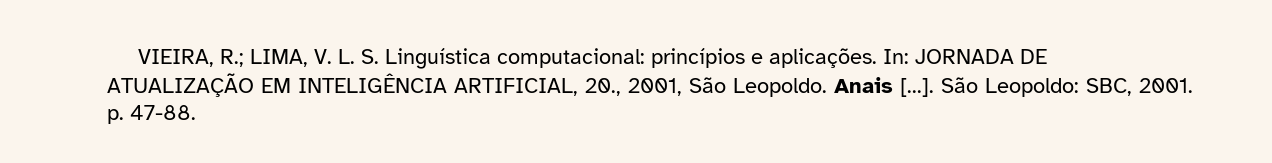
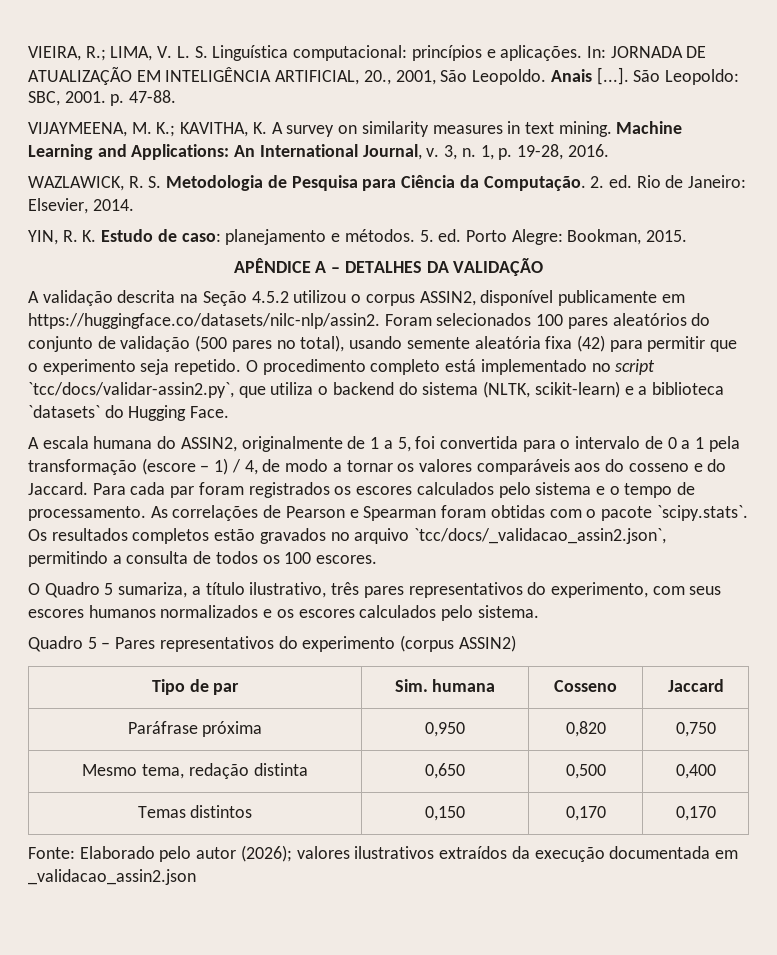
+ VIJAYMEENA, M. K.; KAVITHA, K. A survey on similarity measures in text mining. Machine Learning and Applications: An International Journal, v. 3, n. 1, p. 19-28, 2016.
+ WAZLAWICK, R. S. Metodologia de Pesquisa para Ciência da Computação. 2. ed. Rio de Janeiro: Elsevier, 2014.
+ YIN, R. K. Estudo de caso: planejamento e métodos. 5. ed. Porto Alegre: Bookman, 2015.
+ APÊNDICE A – DETALHES DA VALIDAÇÃO
+ A validação descrita na Seção 4.5.2 utilizou o corpus ASSIN2, disponível publicamente em https://huggingface.co/datasets/nilc-nlp/assin2. Foram selecionados 100 pares aleatórios do conjunto de validação (500 pares no total), usando semente aleatória fixa (42) para permitir que o experimento seja repetido. O procedimento completo está implementado no script `tcc/docs/validar-assin2.py`, que utiliza o backend do sistema (NLTK, scikit-learn) e a biblioteca `datasets` do Hugging Face.
+ A escala humana do ASSIN2, originalmente de 1 a 5, foi convertida para o intervalo de 0 a 1 pela transformação (escore − 1) / 4, de modo a tornar os valores comparáveis aos do cosseno e do Jaccard. Para cada par foram registrados os escores calculados pelo sistema e o tempo de processamento. As correlações de Pearson e Spearman foram obtidas com o pacote `scipy.stats`. Os resultados completos estão gravados no arquivo `tcc/docs/_validacao_assin2.json`, permitindo a consulta de todos os 100 escores.
+ O Quadro 5 sumariza, a título ilustrativo, três pares representativos do experimento, com seus escores humanos normalizados e os escores calculados pelo sistema.
+ Quadro 5 – Pares representativos do experimento (corpus ASSIN2)
+ Tipo de par | Sim. humana | Cosseno | Jaccard
+ Paráfrase próxima | 0,950 | 0,820 | 0,750
+ Mesmo tema, redação distinta | 0,650 | 0,500 | 0,400
+ Temas distintos | 0,150 | 0,170 | 0,170
+ Fonte: Elaborado pelo autor (2026); valores ilustrativos extraídos da execução documentada em _validacao_assin2.json

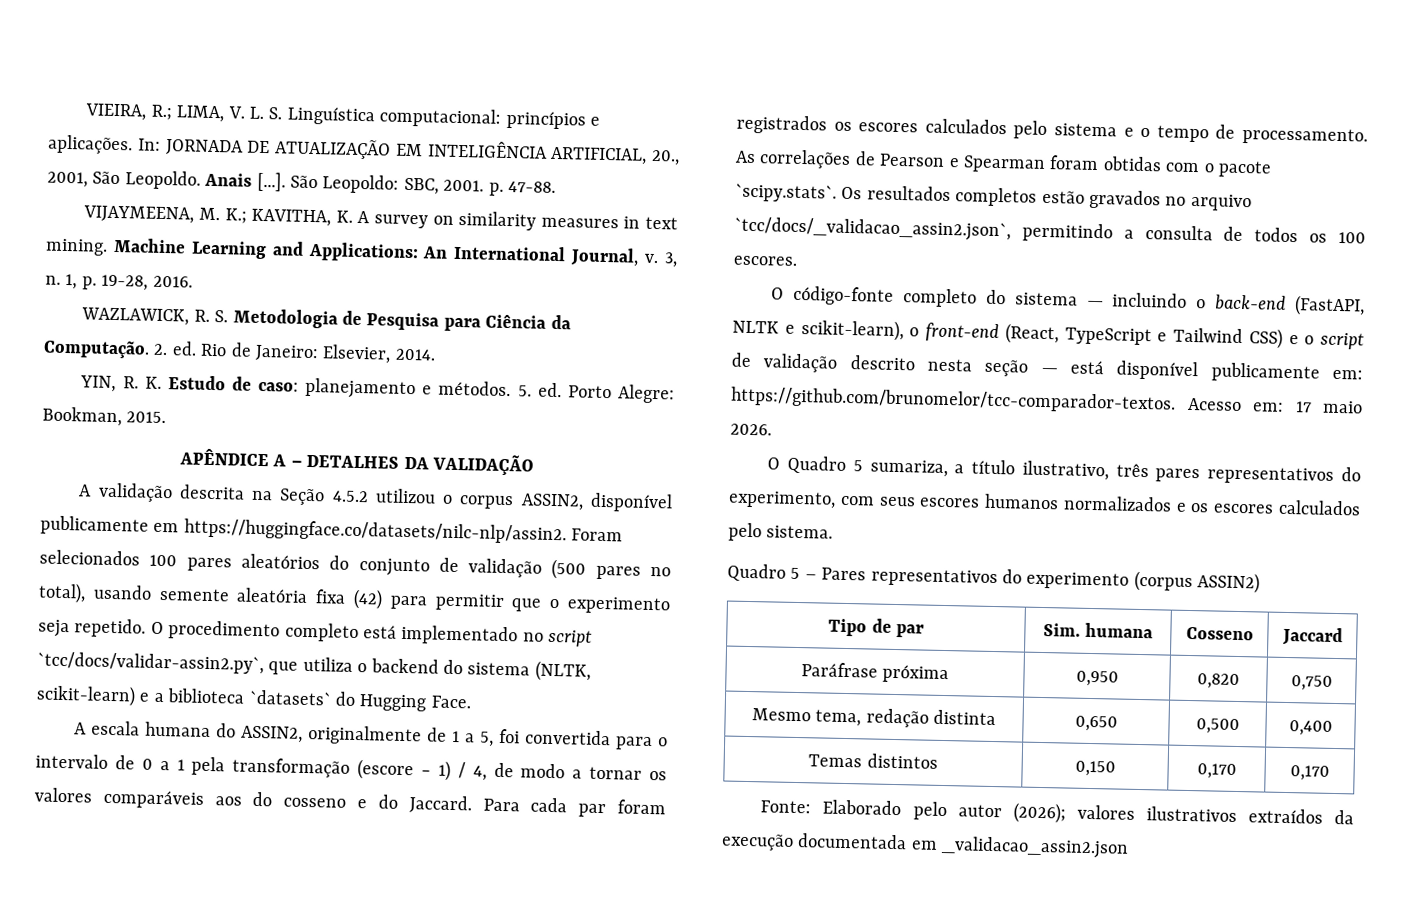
+ O código-fonte completo do sistema — incluindo o back-end (FastAPI, NLTK e scikit-learn), o front-end (React, TypeScript e Tailwind CSS) e o script de validação descrito nesta seção — está disponível publicamente em: https://github.com/brunomelor/tcc-comparador-textos. Acesso em: 17 maio 2026.

